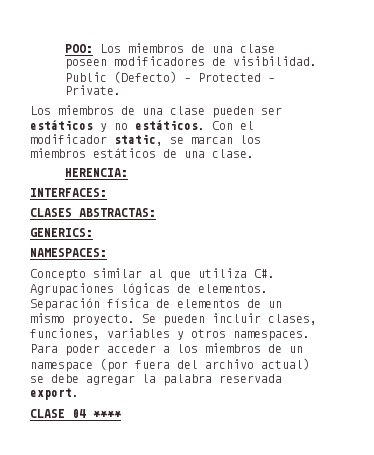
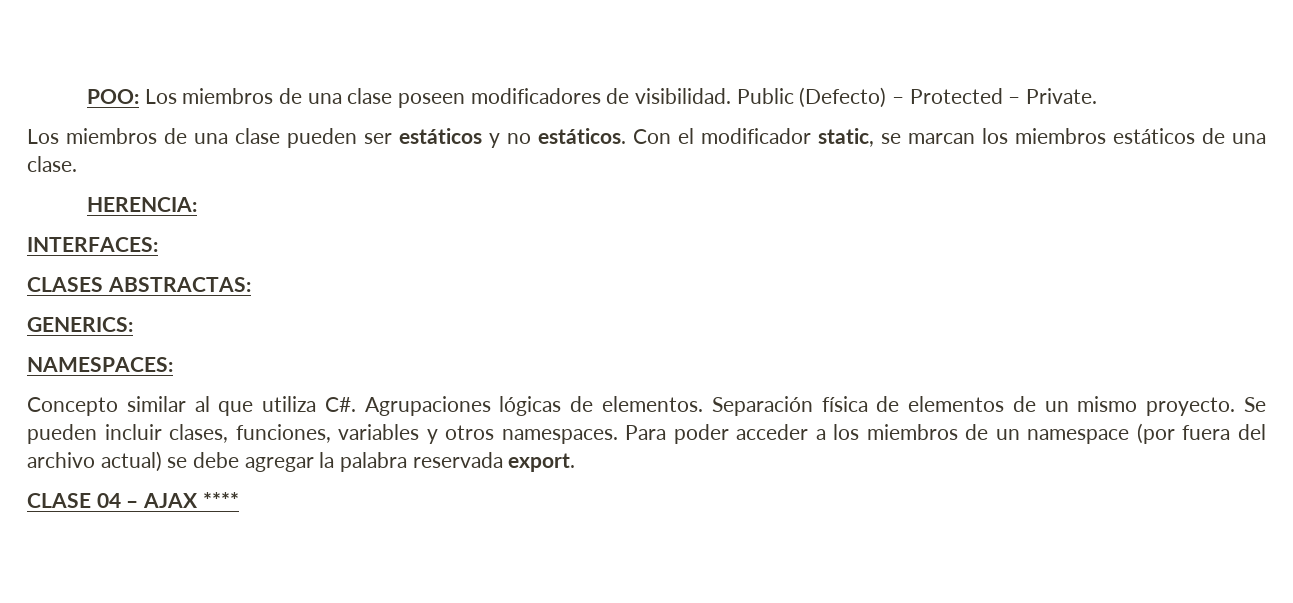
- CLASE 04 ****
+ CLASE 04 – AJAX ****

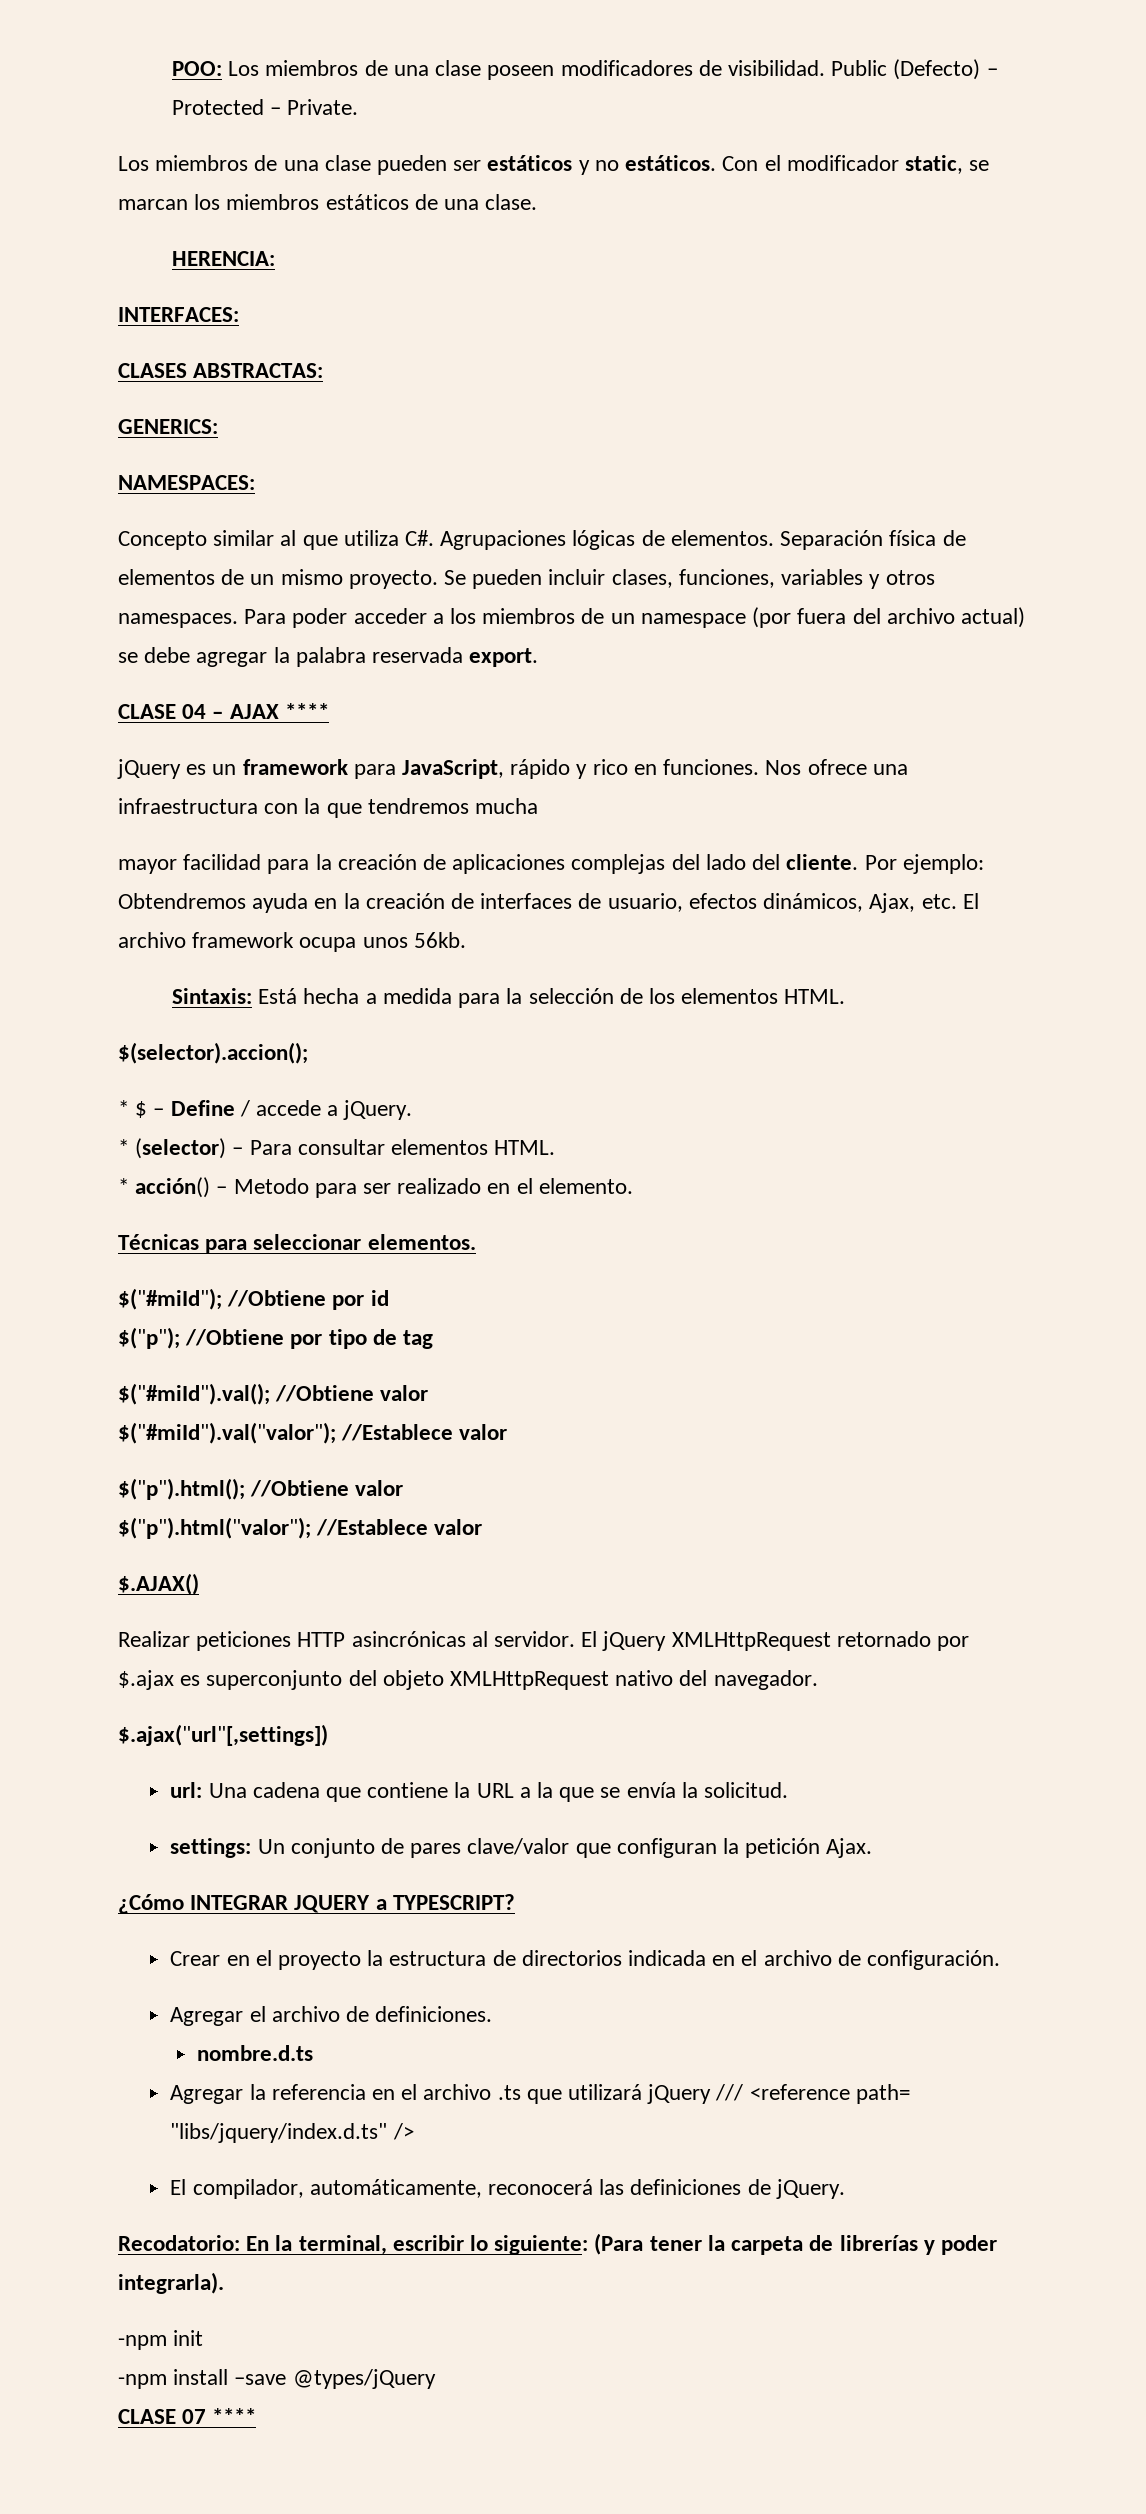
+ jQuery es un framework para JavaScript, rápido y rico en funciones. Nos ofrece una infraestructura con la que tendremos mucha
+ mayor facilidad para la creación de aplicaciones complejas del lado del cliente. Por ejemplo: Obtendremos ayuda en la creación de interfaces de usuario, efectos dinámicos, Ajax, etc. El archivo framework ocupa unos 56kb.
+ Sintaxis: Está hecha a medida para la selección de los elementos HTML.
+ $(selector).accion();
+ * $ – Define / accede a jQuery.
+ * (selector) – Para consultar elementos HTML.
+ * acción() – Metodo para ser realizado en el elemento.
+ Técnicas para seleccionar elementos.
+ $("#miId"); //Obtiene por id
+ $("p"); //Obtiene por tipo de tag
+ $("#miId").val(); //Obtiene valor
+ $("#miId").val("valor"); //Establece valor
+ $("p").html(); //Obtiene valor
+ $("p").html("valor"); //Establece valor
+ $.AJAX()
+ Realizar peticiones HTTP asincrónicas al servidor. El jQuery XMLHttpRequest retornado por $.ajax es superconjunto del objeto XMLHttpRequest nativo del navegador.
+ $.ajax("url"[,settings])
+ url: Una cadena que contiene la URL a la que se envía la solicitud.
+ settings: Un conjunto de pares clave/valor que configuran la petición Ajax.
+ ¿Cómo INTEGRAR JQUERY a TYPESCRIPT?
+ Crear en el proyecto la estructura de directorios indicada en el archivo de configuración.
+ Agregar el archivo de definiciones.
+ nombre.d.ts
+ Agregar la referencia en el archivo .ts que utilizará jQuery /// <reference path= "libs/jquery/index.d.ts" />
+ El compilador, automáticamente, reconocerá las definiciones de jQuery.
+ Recodatorio: En la terminal, escribir lo siguiente: (Para tener la carpeta de librerías y poder integrarla).
+ -npm init
+ -npm install –save @types/jQuery
+ CLASE 07 ****

